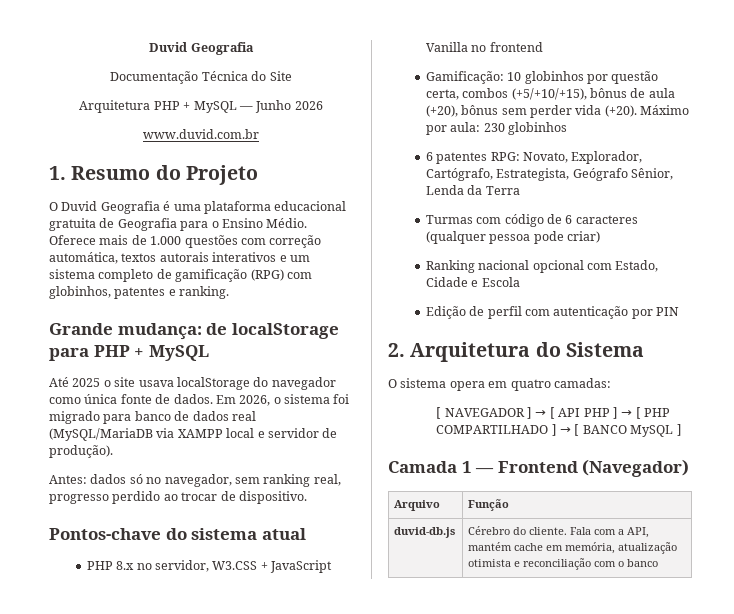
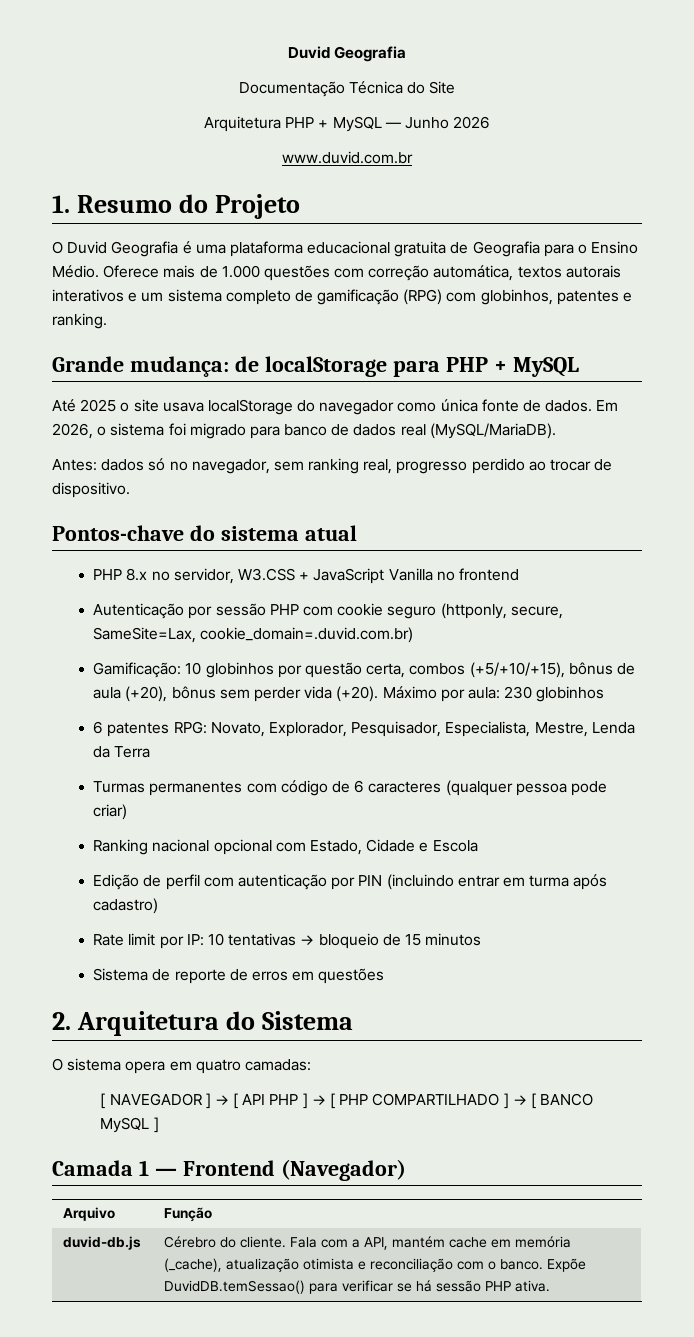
- Em 2026, o sistema foi migrado para banco de dados real (MySQL/MariaDB via XAMPP local e servidor de produção).
+ Em 2026, o sistema foi migrado para banco de dados real (MySQL/MariaDB).
+ Autenticação por sessão PHP com cookie seguro (httponly, secure, SameSite=Lax, cookie_domain=.duvid.com.br)
- 6 patentes RPG: Novato, Explorador, Cartógrafo, Estrategista, Geógrafo Sênior, Lenda da Terra
+ 6 patentes RPG: Novato, Explorador, Pesquisador, Especialista, Mestre, Lenda da Terra
- Turmas com código de 6 caracteres (qualquer pessoa pode criar)
+ Turmas permanentes com código de 6 caracteres (qualquer pessoa pode criar)
- Edição de perfil com autenticação por PIN
+ Edição de perfil com autenticação por PIN (incluindo entrar em turma após cadastro)
+ Rate limit por IP: 10 tentativas → bloqueio de 15 minutos
+ Sistema de reporte de erros em questões
- duvid-db.js | Cérebro do cliente. Fala com a API, mantém cache em memória, atualização otimista e reconciliação com o banco
+ duvid-db.js | Cérebro do cliente. Fala com a API, mantém cache em memória (_cache), atualização otimista e reconciliação com o banco. Expõe DuvidDB.temSessao() para verificar se há sessão PHP ativa.

